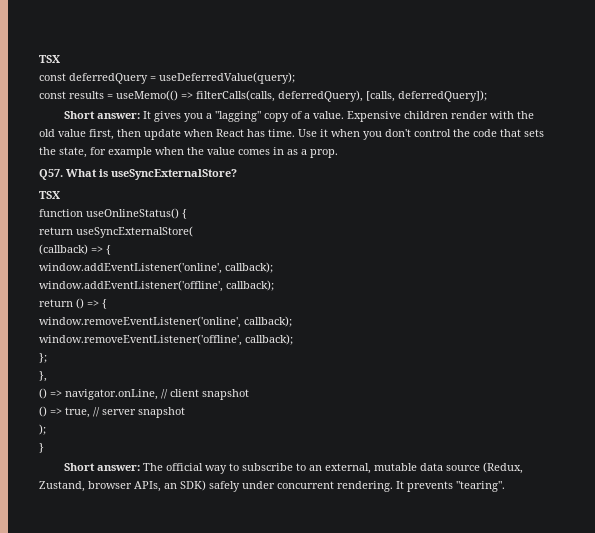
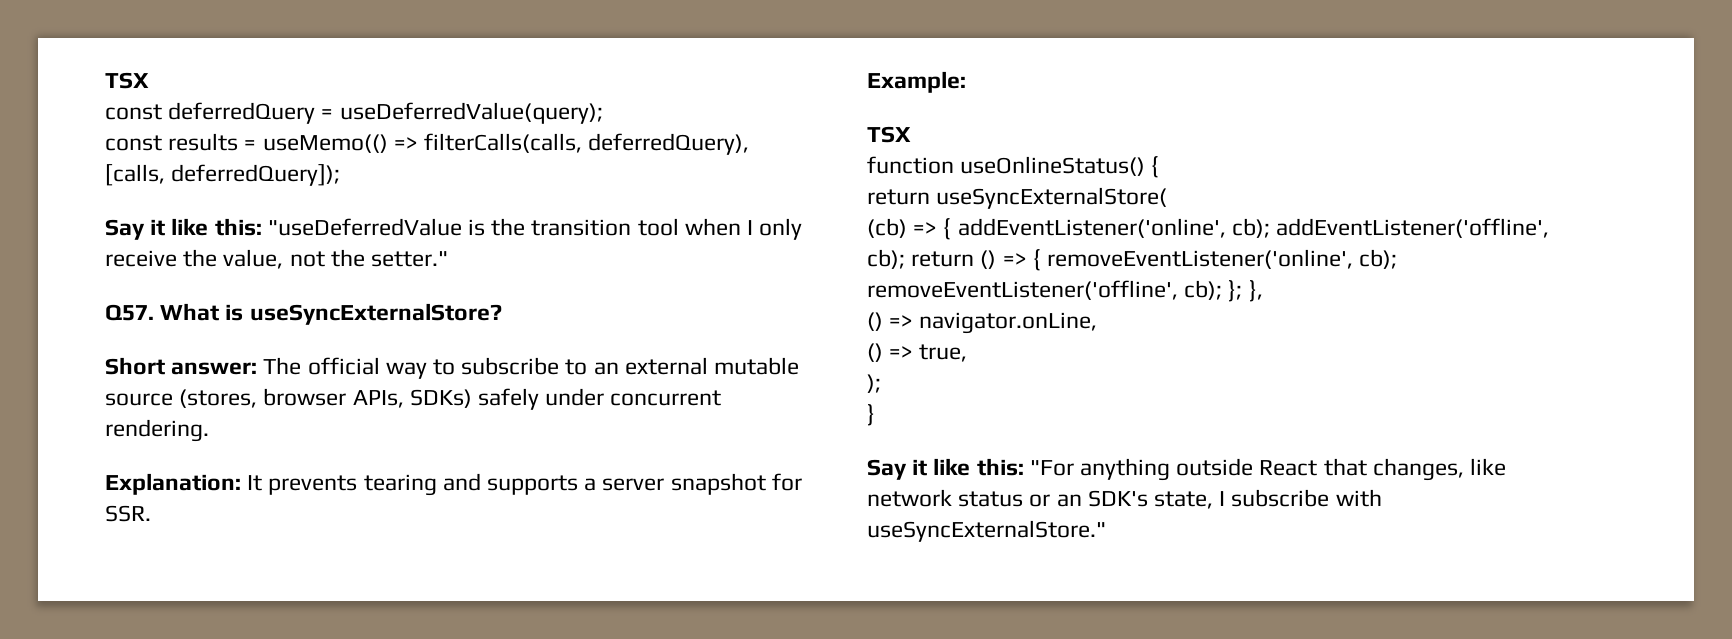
- Short answer: It gives you a "lagging" copy of a value. Expensive children render with the old value first, then update when React has time. Use it when you don't control the code that sets the state, for example when the value comes in as a prop.
+ Say it like this: "useDeferredValue is the transition tool when I only receive the value, not the setter."
  Q57. What is useSyncExternalStore?
+ Short answer: The official way to subscribe to an external mutable source (stores, browser APIs, SDKs) safely under concurrent rendering.
+ Explanation: It prevents tearing and supports a server snapshot for SSR.
+ Example:
- (callback) => {
- window.addEventListener('online', callback);
- window.addEventListener('offline', callback);
- return () => {
- window.removeEventListener('online', callback);
- window.removeEventListener('offline', callback);
- };
- },
+ (cb) => { addEventListener('online', cb); addEventListener('offline', cb); return () => { removeEventListener('online', cb); removeEventListener('offline', cb); }; },
- () => navigator.onLine, // client snapshot
+ () => navigator.onLine,
- () => true, // server snapshot
+ () => true,
- Short answer: The official way to subscribe to an external, mutable data source (Redux, Zustand, browser APIs, an SDK) safely under concurrent rendering. It prevents "tearing".
+ Say it like this: "For anything outside React that changes, like network status or an SDK's state, I subscribe with useSyncExternalStore."

